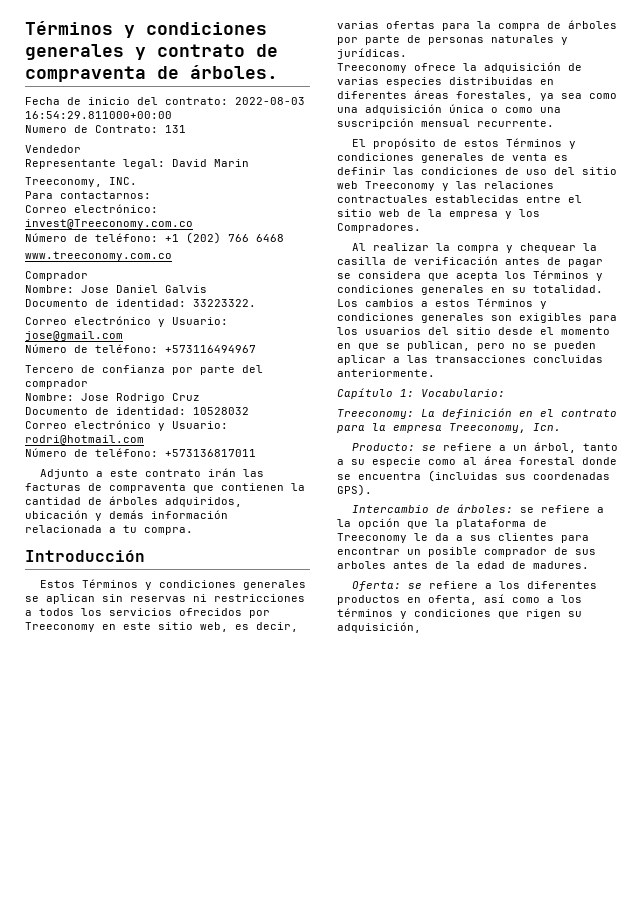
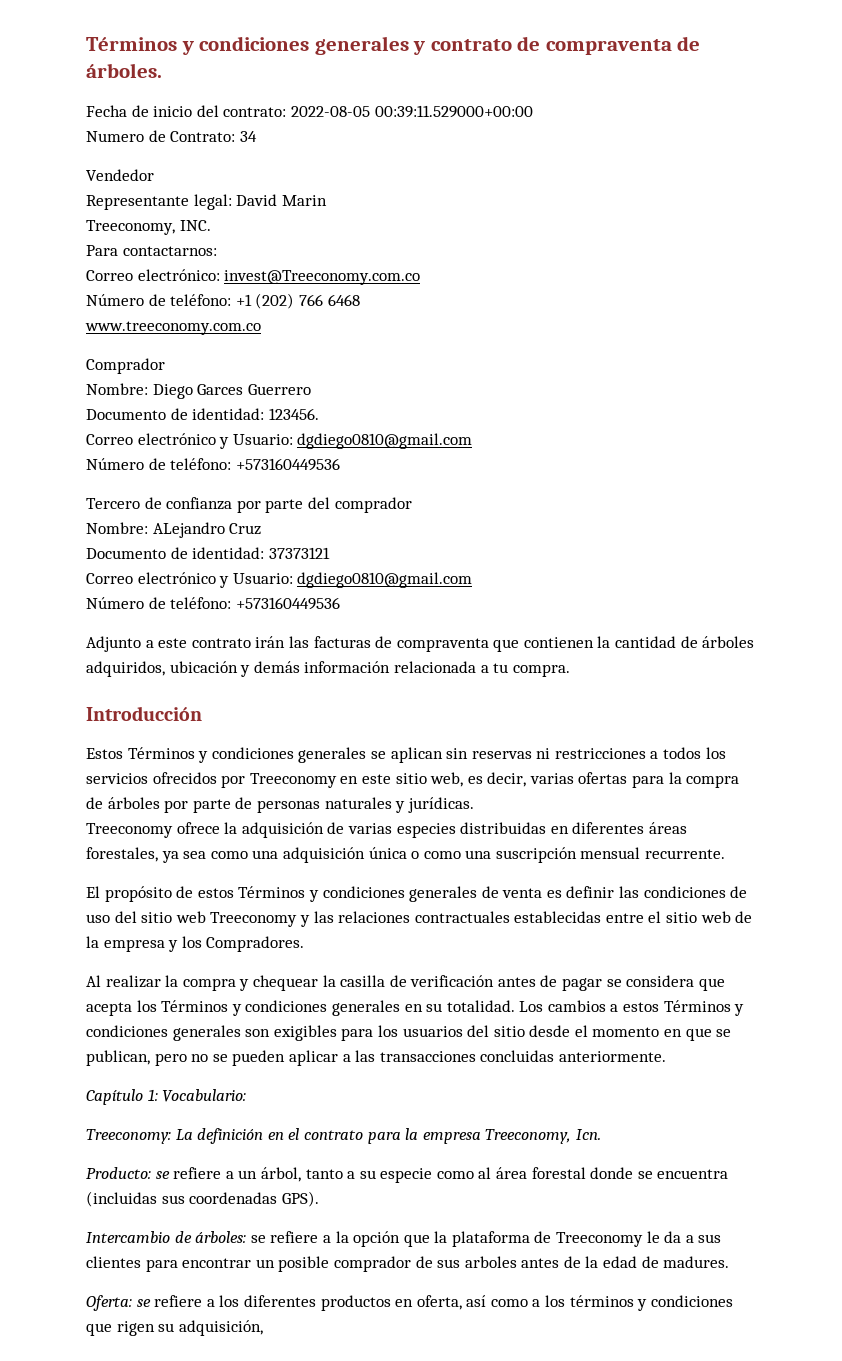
- Fecha de inicio del contrato: 2022-08-03 16:54:29.811000+00:00
+ Fecha de inicio del contrato: 2022-08-05 00:39:11.529000+00:00
- Numero de Contrato: 131
+ Numero de Contrato: 34
- Nombre: Jose Daniel Galvis
- Documento de identidad: 33223322.
- Correo electrónico y Usuario: jose@gmail.com
- Número de teléfono: +573116494967
+ Nombre: Diego Garces Guerrero
+ Documento de identidad: 123456.
+ Correo electrónico y Usuario: dgdiego0810@gmail.com
+ Número de teléfono: +573160449536
- Nombre: Jose Rodrigo Cruz
+ Nombre: ALejandro Cruz
- Documento de identidad: 10528032
- Correo electrónico y Usuario: rodri@hotmail.com
- Número de teléfono: +573136817011
+ Documento de identidad: 37373121
+ Correo electrónico y Usuario: dgdiego0810@gmail.com
+ Número de teléfono: +573160449536

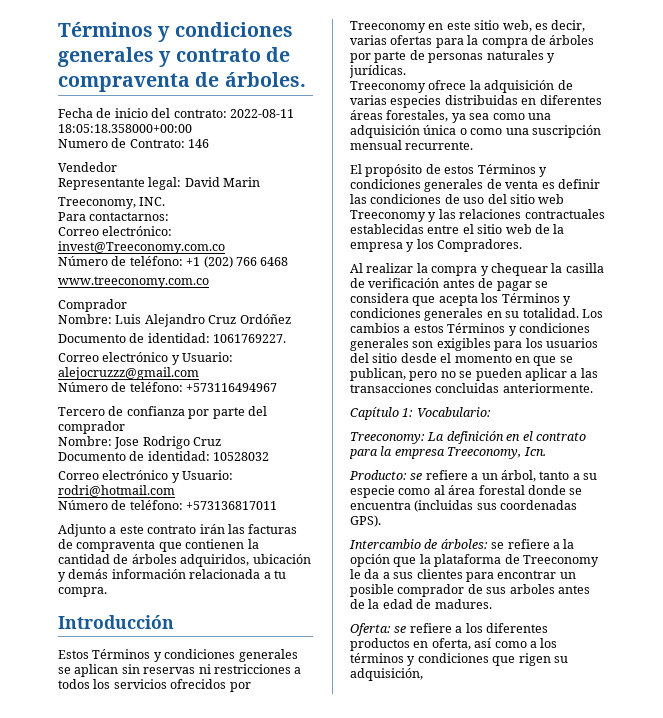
- Fecha de inicio del contrato: 2022-08-05 00:39:11.529000+00:00
+ Fecha de inicio del contrato: 2022-08-11 18:05:18.358000+00:00
- Numero de Contrato: 34
+ Numero de Contrato: 146
- Nombre: Diego Garces Guerrero
- Documento de identidad: 123456.
- Correo electrónico y Usuario: dgdiego0810@gmail.com
- Número de teléfono: +573160449536
+ Nombre: Luis Alejandro Cruz Ordóñez
+ Documento de identidad: 1061769227.
+ Correo electrónico y Usuario: alejocruzzz@gmail.com
+ Número de teléfono: +573116494967
- Nombre: ALejandro Cruz
+ Nombre: Jose Rodrigo Cruz
- Documento de identidad: 37373121
- Correo electrónico y Usuario: dgdiego0810@gmail.com
- Número de teléfono: +573160449536
+ Documento de identidad: 10528032
+ Correo electrónico y Usuario: rodri@hotmail.com
+ Número de teléfono: +573136817011

